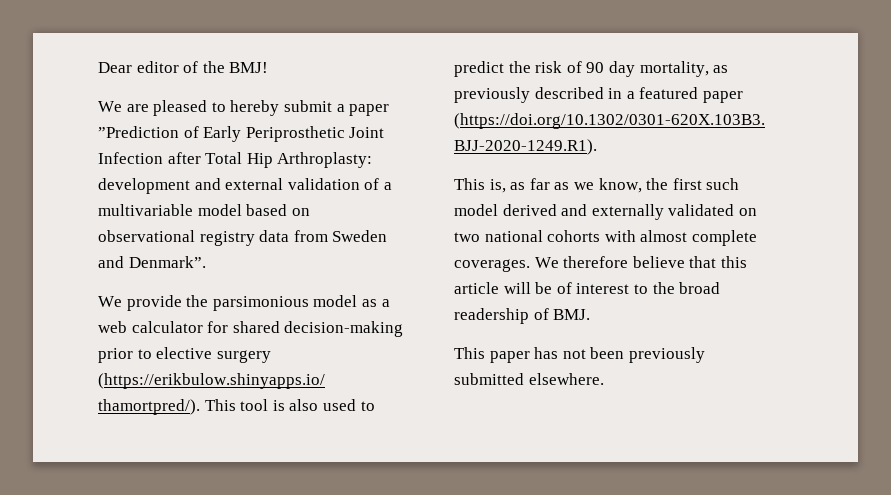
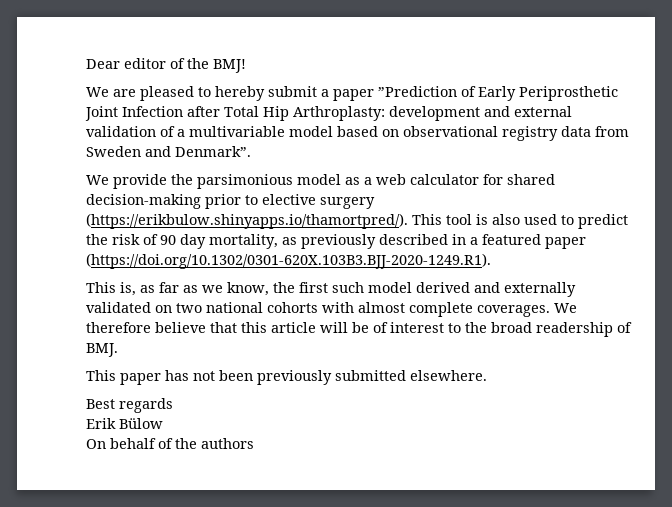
+ Best regards
+ Erik Bülow
+ On behalf of the authors

